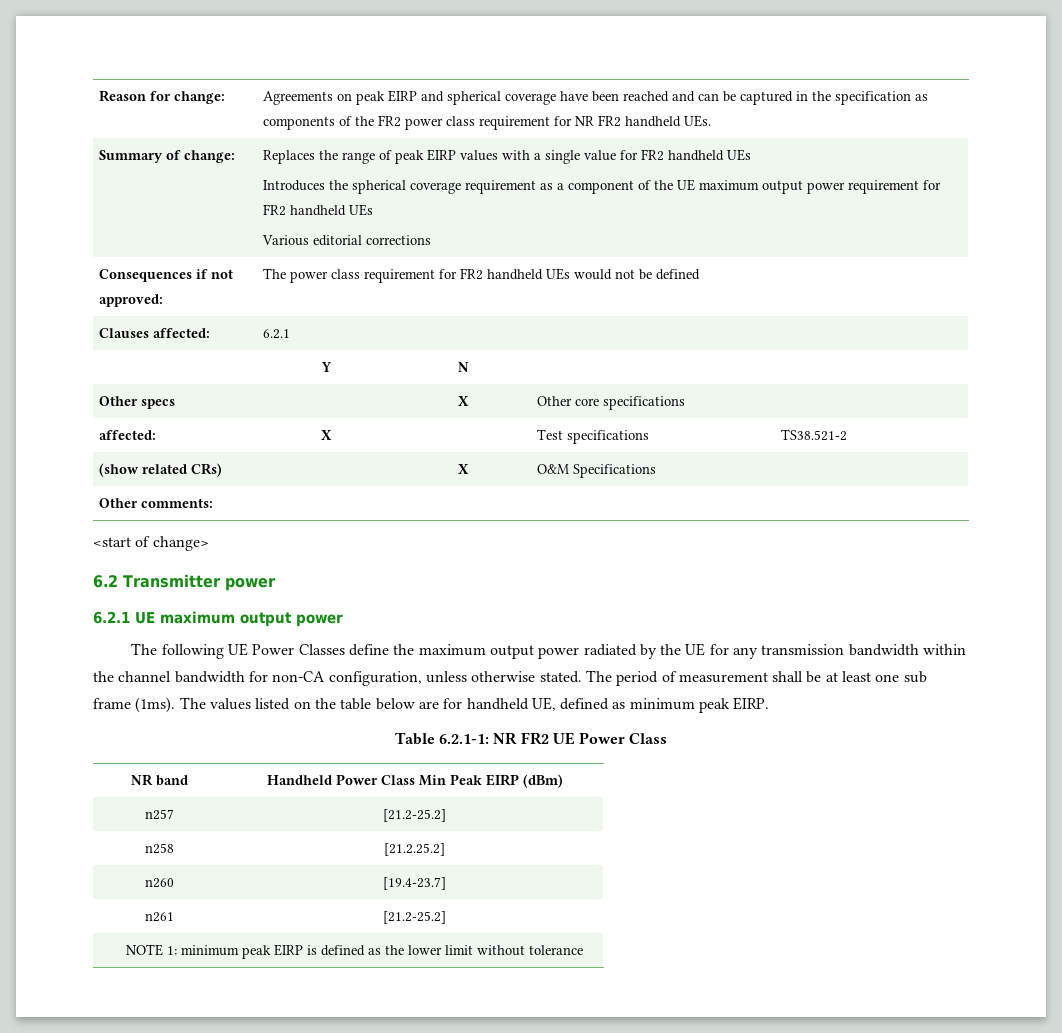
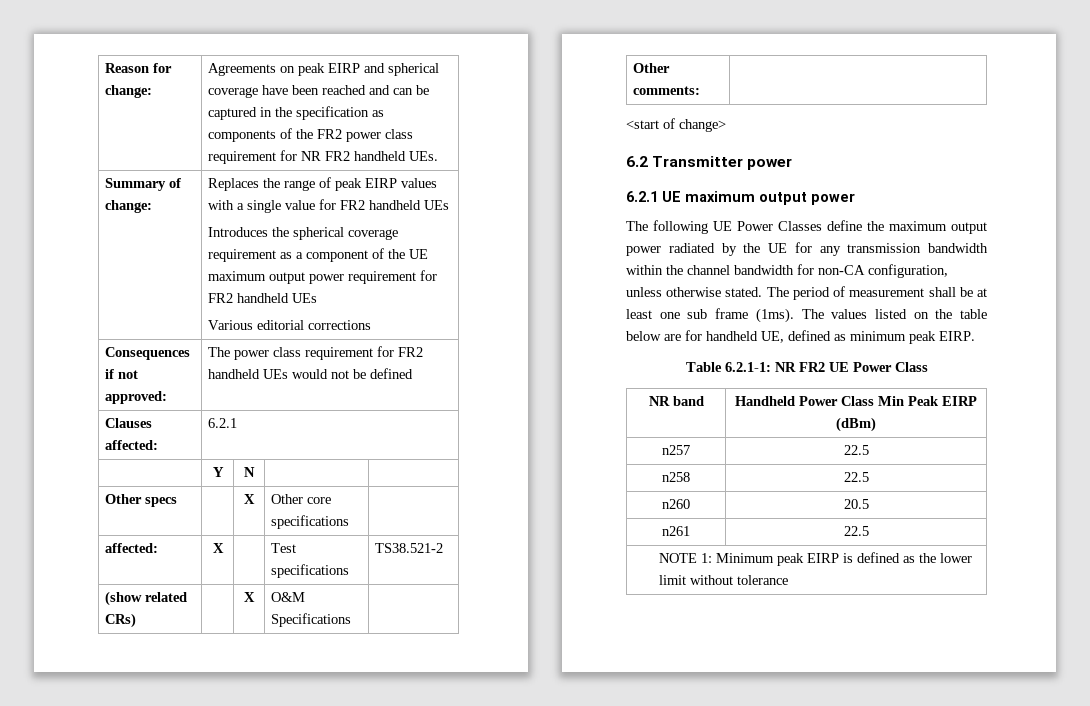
- n257 | [21.2-25.2]
+ n257 | 22.5
- n258 | [21.2.25.2]
+ n258 | 22.5
- n260 | [19.4-23.7]
+ n260 | 20.5
- n261 | [21.2-25.2]
+ n261 | 22.5
- NOTE 1: minimum peak EIRP is defined as the lower limit without tolerance
+ NOTE 1: Minimum peak EIRP is defined as the lower limit without tolerance

